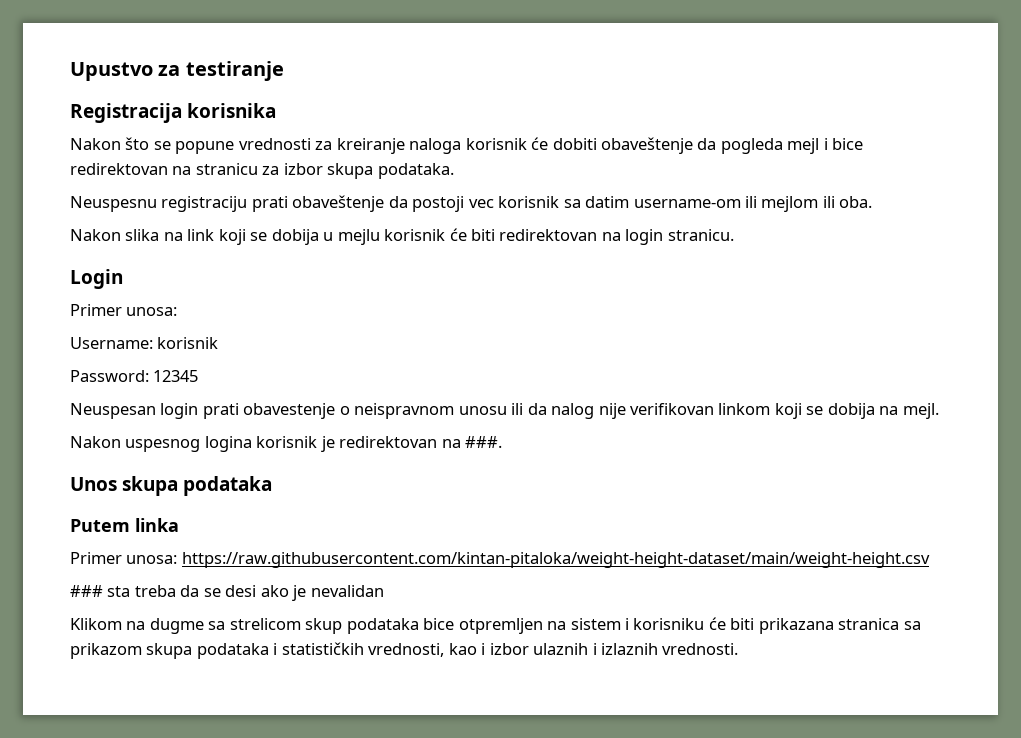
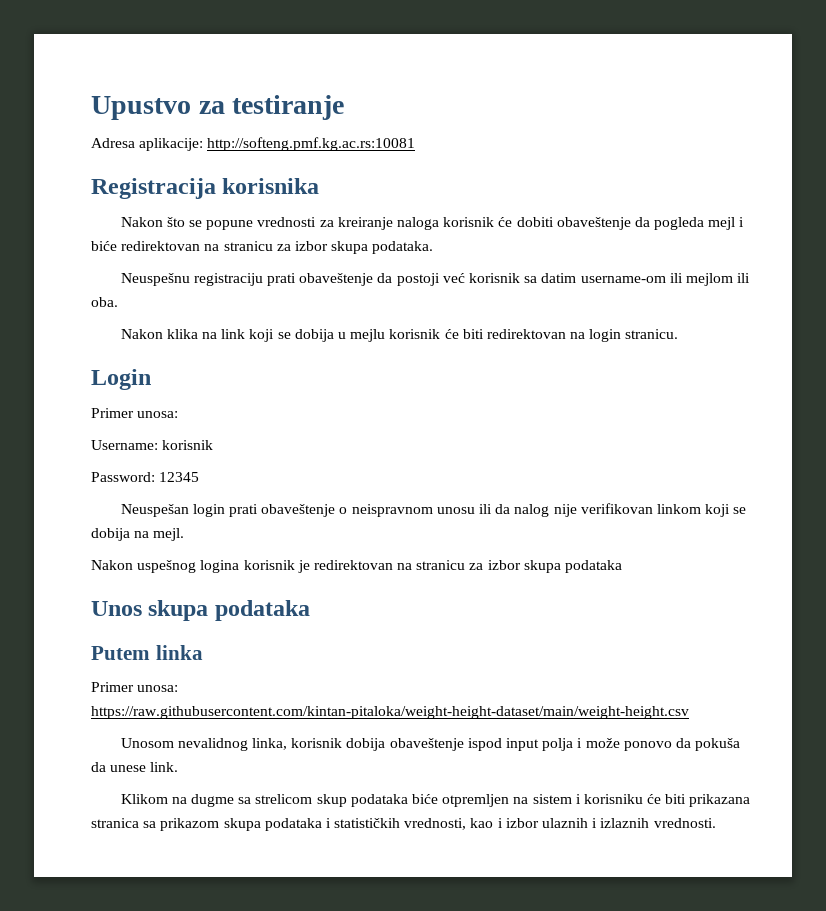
+ Adresa aplikacije: http://softeng.pmf.kg.ac.rs:10081
- Nakon što se popune vrednosti za kreiranje naloga korisnik će dobiti obaveštenje da pogleda mejl i bice redirektovan na stranicu za izbor skupa podataka.
+ Nakon što se popune vrednosti za kreiranje naloga korisnik će dobiti obaveštenje da pogleda mejl i biće redirektovan na stranicu za izbor skupa podataka.
- Neuspesnu registraciju prati obaveštenje da postoji vec korisnik sa datim username-om ili mejlom ili oba.
+ Neuspešnu registraciju prati obaveštenje da postoji već korisnik sa datim username-om ili mejlom ili oba.
- Nakon slika na link koji se dobija u mejlu korisnik će biti redirektovan na login stranicu.
+ Nakon klika na link koji se dobija u mejlu korisnik će biti redirektovan na login stranicu.
- Neuspesan login prati obavestenje o neispravnom unosu ili da nalog nije verifikovan linkom koji se dobija na mejl.
+ Neuspešan login prati obaveštenje o neispravnom unosu ili da nalog nije verifikovan linkom koji se dobija na mejl.
- Nakon uspesnog logina korisnik je redirektovan na ###.
+ Nakon uspešnog logina korisnik je redirektovan na stranicu za izbor skupa podataka
- ### sta treba da se desi ako je nevalidan
+ Unosom nevalidnog linka, korisnik dobija obaveštenje ispod input polja i može ponovo da pokuša da unese link.
- Klikom na dugme sa strelicom skup podataka bice otpremljen na sistem i korisniku će biti prikazana stranica sa prikazom skupa podataka i statističkih vrednosti, kao i izbor ulaznih i izlaznih vrednosti.
+ Klikom na dugme sa strelicom skup podataka biće otpremljen na sistem i korisniku će biti prikazana stranica sa prikazom skupa podataka i statističkih vrednosti, kao i izbor ulaznih i izlaznih vrednosti.

